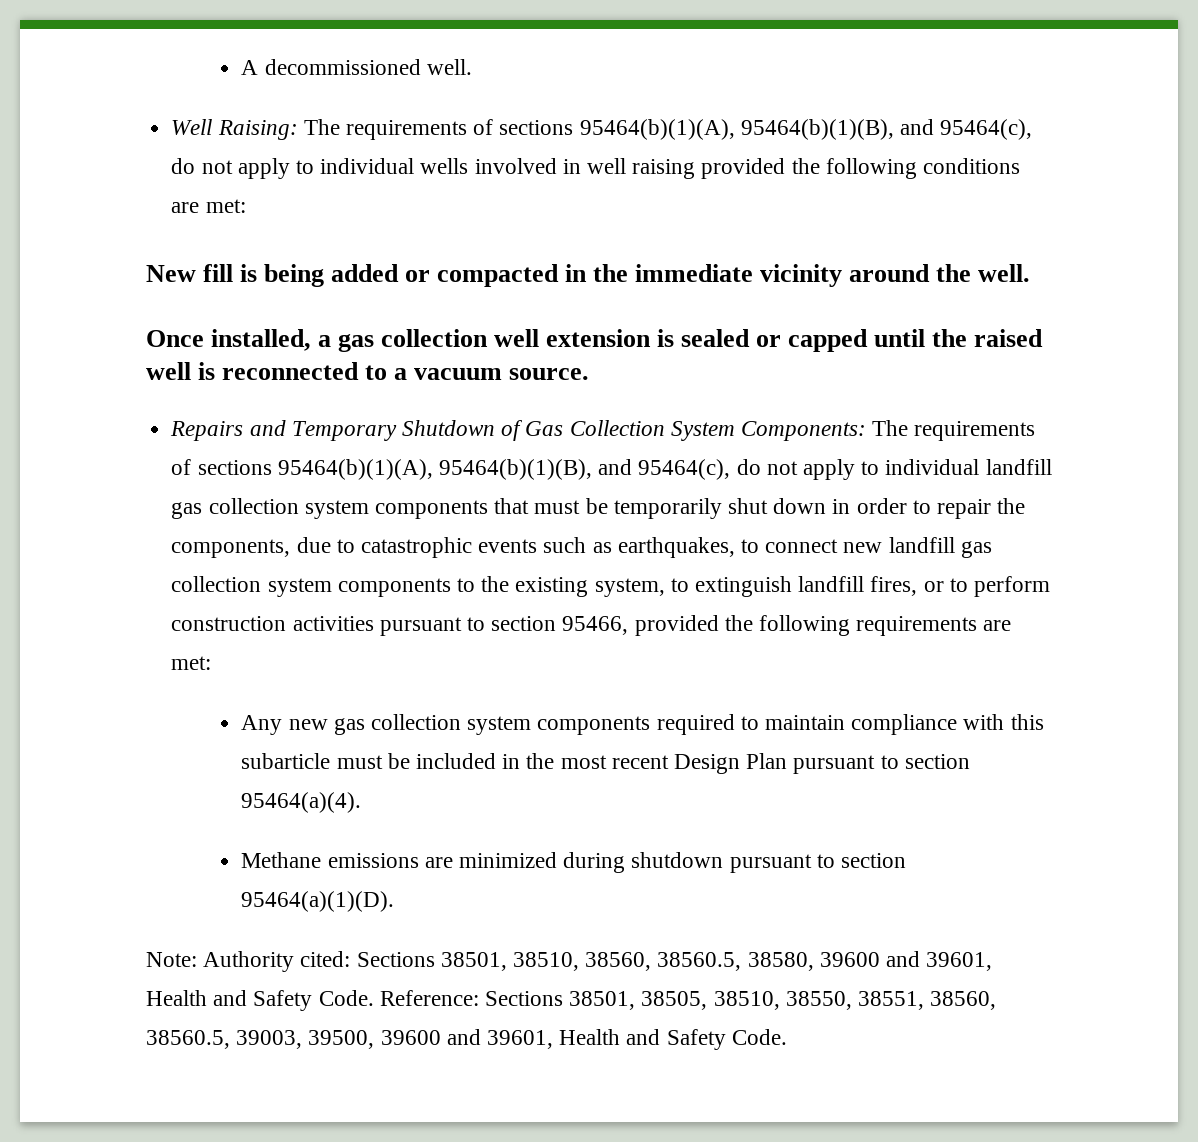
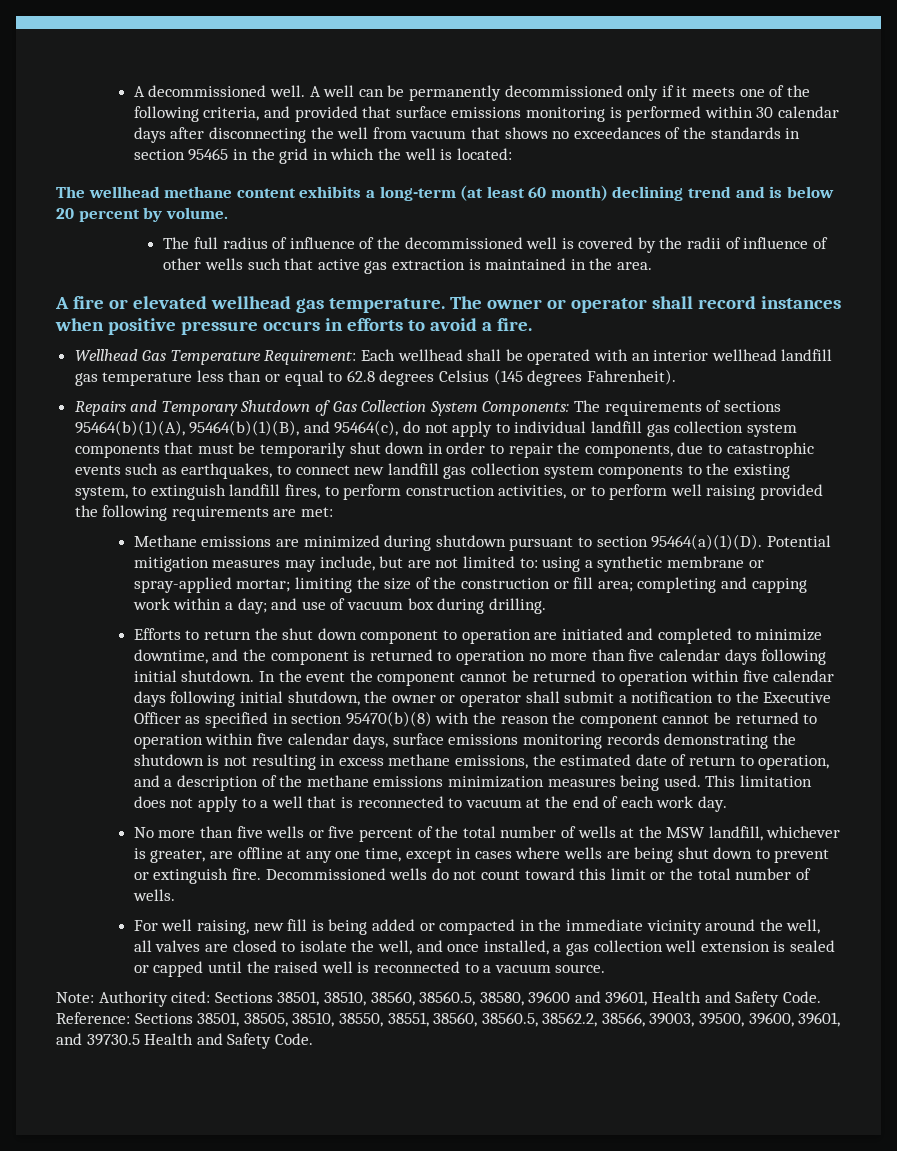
- A decommissioned well.
- Well Raising: The requirements of sections 95464(b)(1)(A), 95464(b)(1)(B), and 95464(c), do not apply to individual wells involved in well raising provided the following conditions are met:
- New fill is being added or compacted in the immediate vicinity around the well.
- Once installed, a gas collection well extension is sealed or capped until the raised well is reconnected to a vacuum source.
+ A decommissioned well. A well can be permanently decommissioned only if it meets one of the following criteria, and provided that surface emissions monitoring is performed within 30 calendar days after disconnecting the well from vacuum that shows no exceedances of the standards in section 95465 in the grid in which the well is located:
+ The wellhead methane content exhibits a long-term (at least 60 month) declining trend and is below 20 percent by volume.
+ The full radius of influence of the decommissioned well is covered by the radii of influence of other wells such that active gas extraction is maintained in the area.
+ A fire or elevated wellhead gas temperature. The owner or operator shall record instances when positive pressure occurs in efforts to avoid a fire.
+ Wellhead Gas Temperature Requirement: Each wellhead shall be operated with an interior wellhead landfill gas temperature less than or equal to 62.8 degrees Celsius (145 degrees Fahrenheit).
- The requirements of sections 95464(b)(1)(A), 95464(b)(1)(B), and 95464(c), do not apply to individual landfill gas collection system components that must be temporarily shut down in order to repair the components, due to catastrophic events such as earthquakes, to connect new landfill gas collection system components to the existing system, to extinguish landfill fires, or to perform construction activities pursuant to section 95466, provided the following requirements are met:
+ The requirements of sections 95464(b)(1)(A), 95464(b)(1)(B), and 95464(c), do not apply to individual landfill gas collection system components that must be temporarily shut down in order to repair the components, due to catastrophic events such as earthquakes, to connect new landfill gas collection system components to the existing system, to extinguish landfill fires, to perform construction activities, or to perform well raising provided the following requirements are met:
- Any new gas collection system components required to maintain compliance with this subarticle must be included in the most recent Design Plan pursuant to section 95464(a)(4).
+ Potential mitigation measures may include, but are not limited to: using a synthetic membrane or spray-applied mortar; limiting the size of the construction or fill area; completing and capping work within a day; and use of vacuum box during drilling.
+ Efforts to return the shut down component to operation are initiated and completed to minimize downtime, and the component is returned to operation no more than five calendar days following initial shutdown. In the event the component cannot be returned to operation within five calendar days following initial shutdown, the owner or operator shall submit a notification to the Executive Officer as specified in section 95470(b)(8) with the reason the component cannot be returned to operation within five calendar days, surface emissions monitoring records demonstrating the shutdown is not resulting in excess methane emissions, the estimated date of return to operation, and a description of the methane emissions minimization measures being used. This limitation does not apply to a well that is reconnected to vacuum at the end of each work day.
+ No more than five wells or five percent of the total number of wells at the MSW landfill, whichever is greater, are offline at any one time, except in cases where wells are being shut down to prevent or extinguish fire. Decommissioned wells do not count toward this limit or the total number of wells.
+ For well raising, new fill is being added or compacted in the immediate vicinity around the well, all valves are closed to isolate the well, and once installed, a gas collection well extension is sealed or capped until the raised well is reconnected to a vacuum source.
- Reference: Sections 38501, 38505, 38510, 38550, 38551, 38560, 38560.5, 39003, 39500, 39600 and 39601, Health and Safety Code.
+ Reference: Sections 38501, 38505, 38510, 38550, 38551, 38560, 38560.5, 38562.2, 38566, 39003, 39500, 39600, 39601, and 39730.5 Health and Safety Code.

